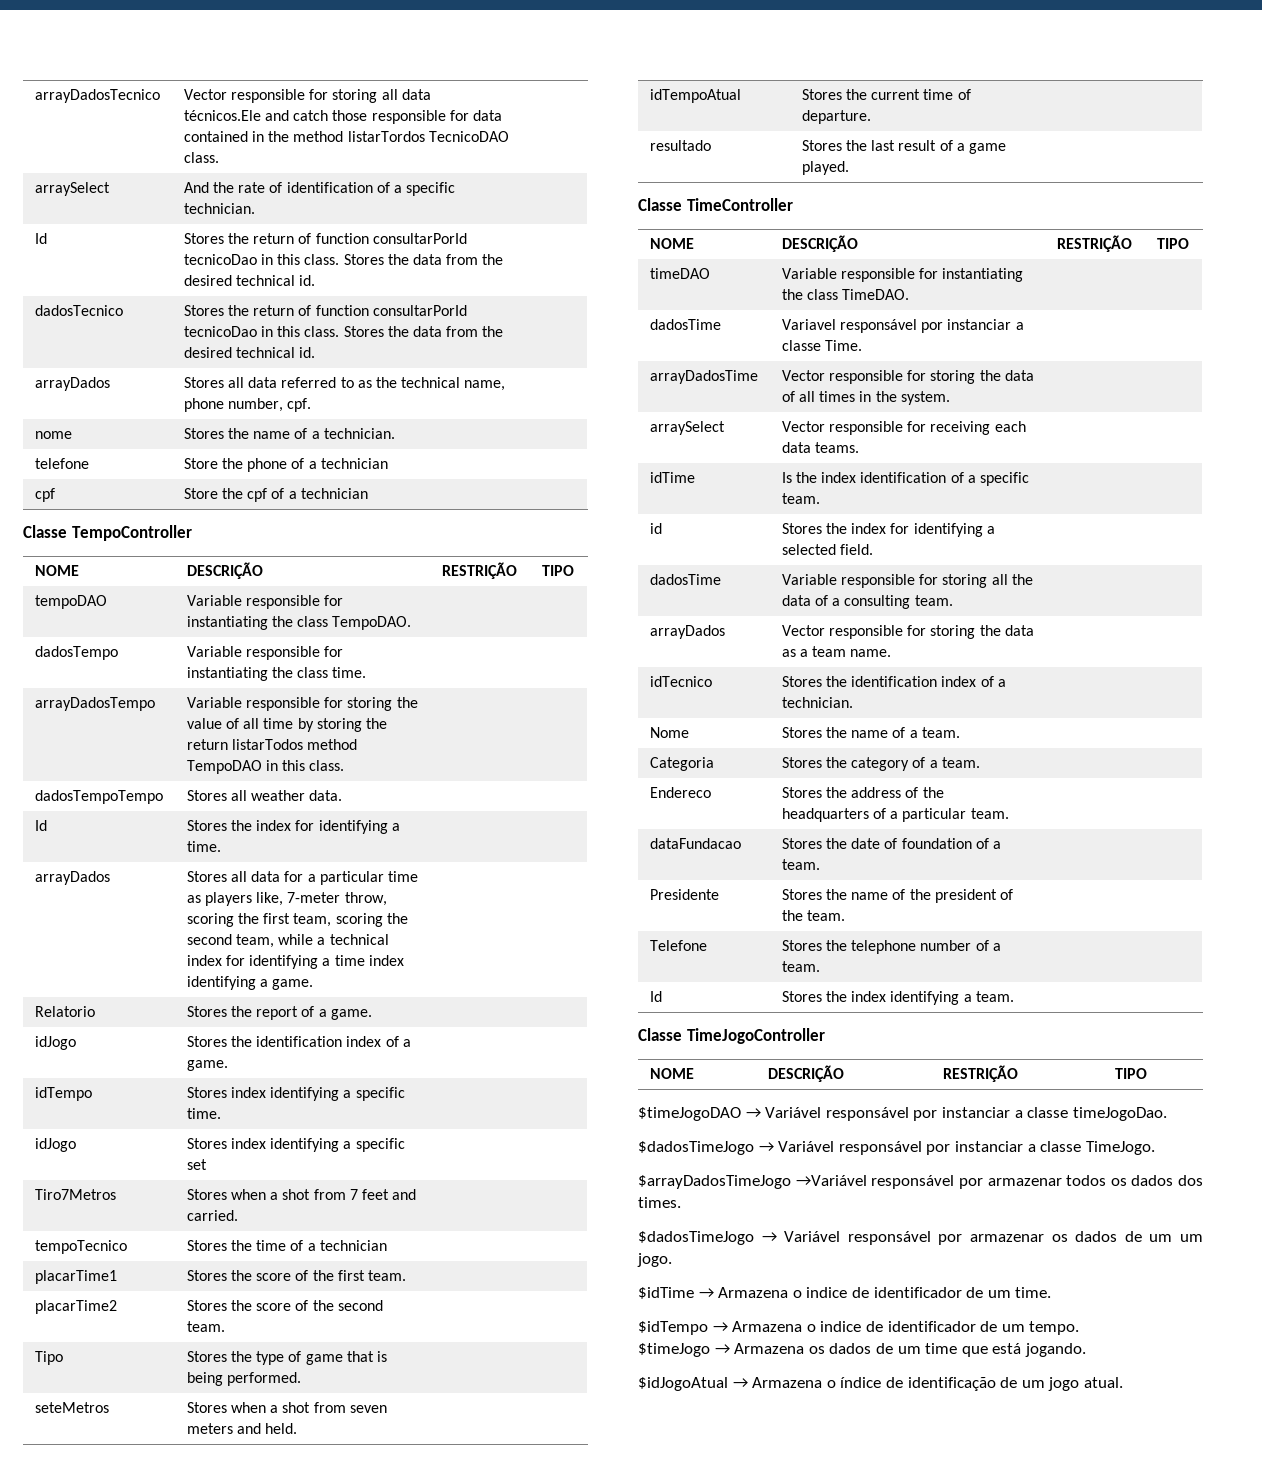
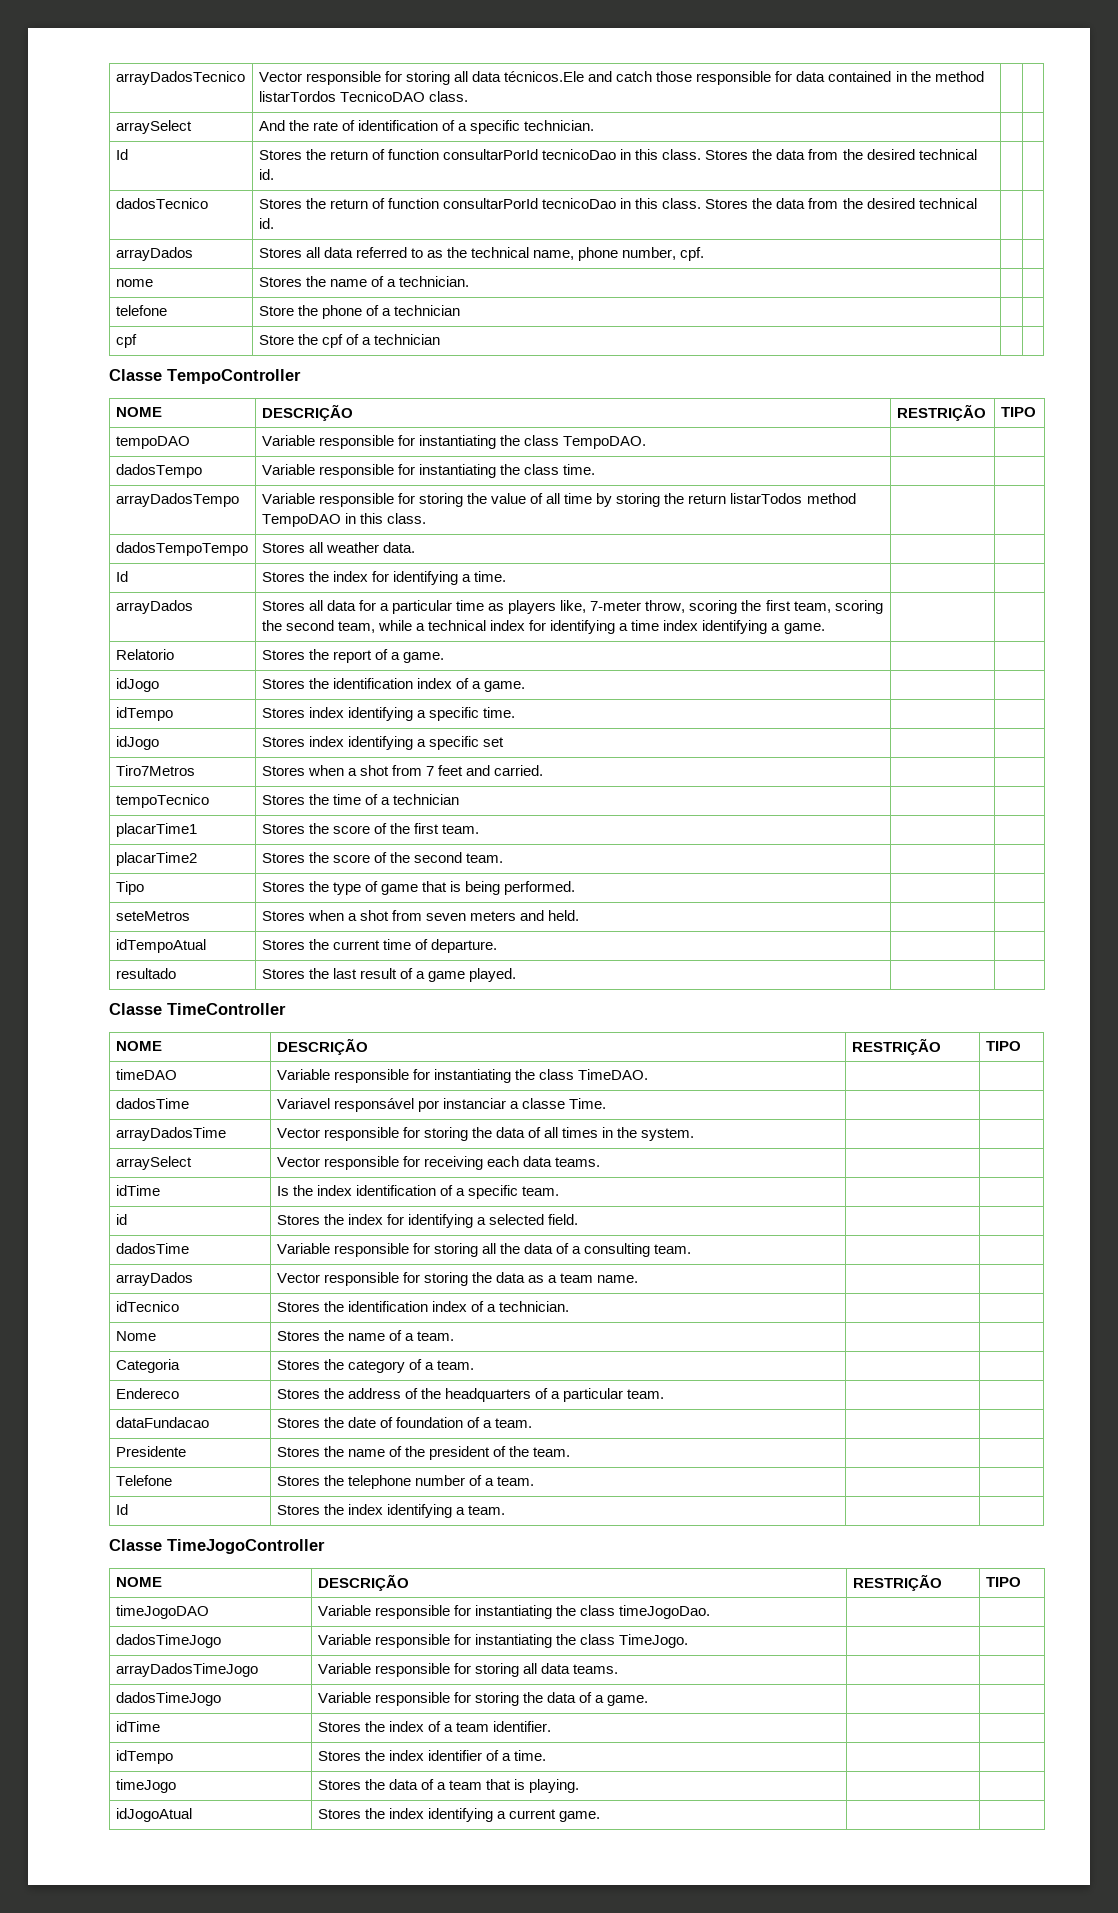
- $timeJogoDAO → Variável responsável por instanciar a classe timeJogoDao.
- $dadosTimeJogo → Variável responsável por instanciar a classe TimeJogo.
- $arrayDadosTimeJogo →Variável responsável por armazenar todos os dados dos times.
- $dadosTimeJogo → Variável responsável por armazenar os dados de um um jogo.
- $idTime → Armazena o indice de identificador de um time.
- $idTempo → Armazena o indice de identificador de um tempo.
- $timeJogo → Armazena os dados de um time que está jogando.
- $idJogoAtual → Armazena o índice de identificação de um jogo atual.
+ timeJogoDAO | Variable responsible for instantiating the class timeJogoDao. | |
+ dadosTimeJogo | Variable responsible for instantiating the class TimeJogo. | |
+ arrayDadosTimeJogo | Variable responsible for storing all data teams. | |
+ dadosTimeJogo | Variable responsible for storing the data of a game. | |
+ idTime | Stores the index of a team identifier. | |
+ idTempo | Stores the index identifier of a time. | |
+ timeJogo | Stores the data of a team that is playing. | |
+ idJogoAtual | Stores the index identifying a current game. | |

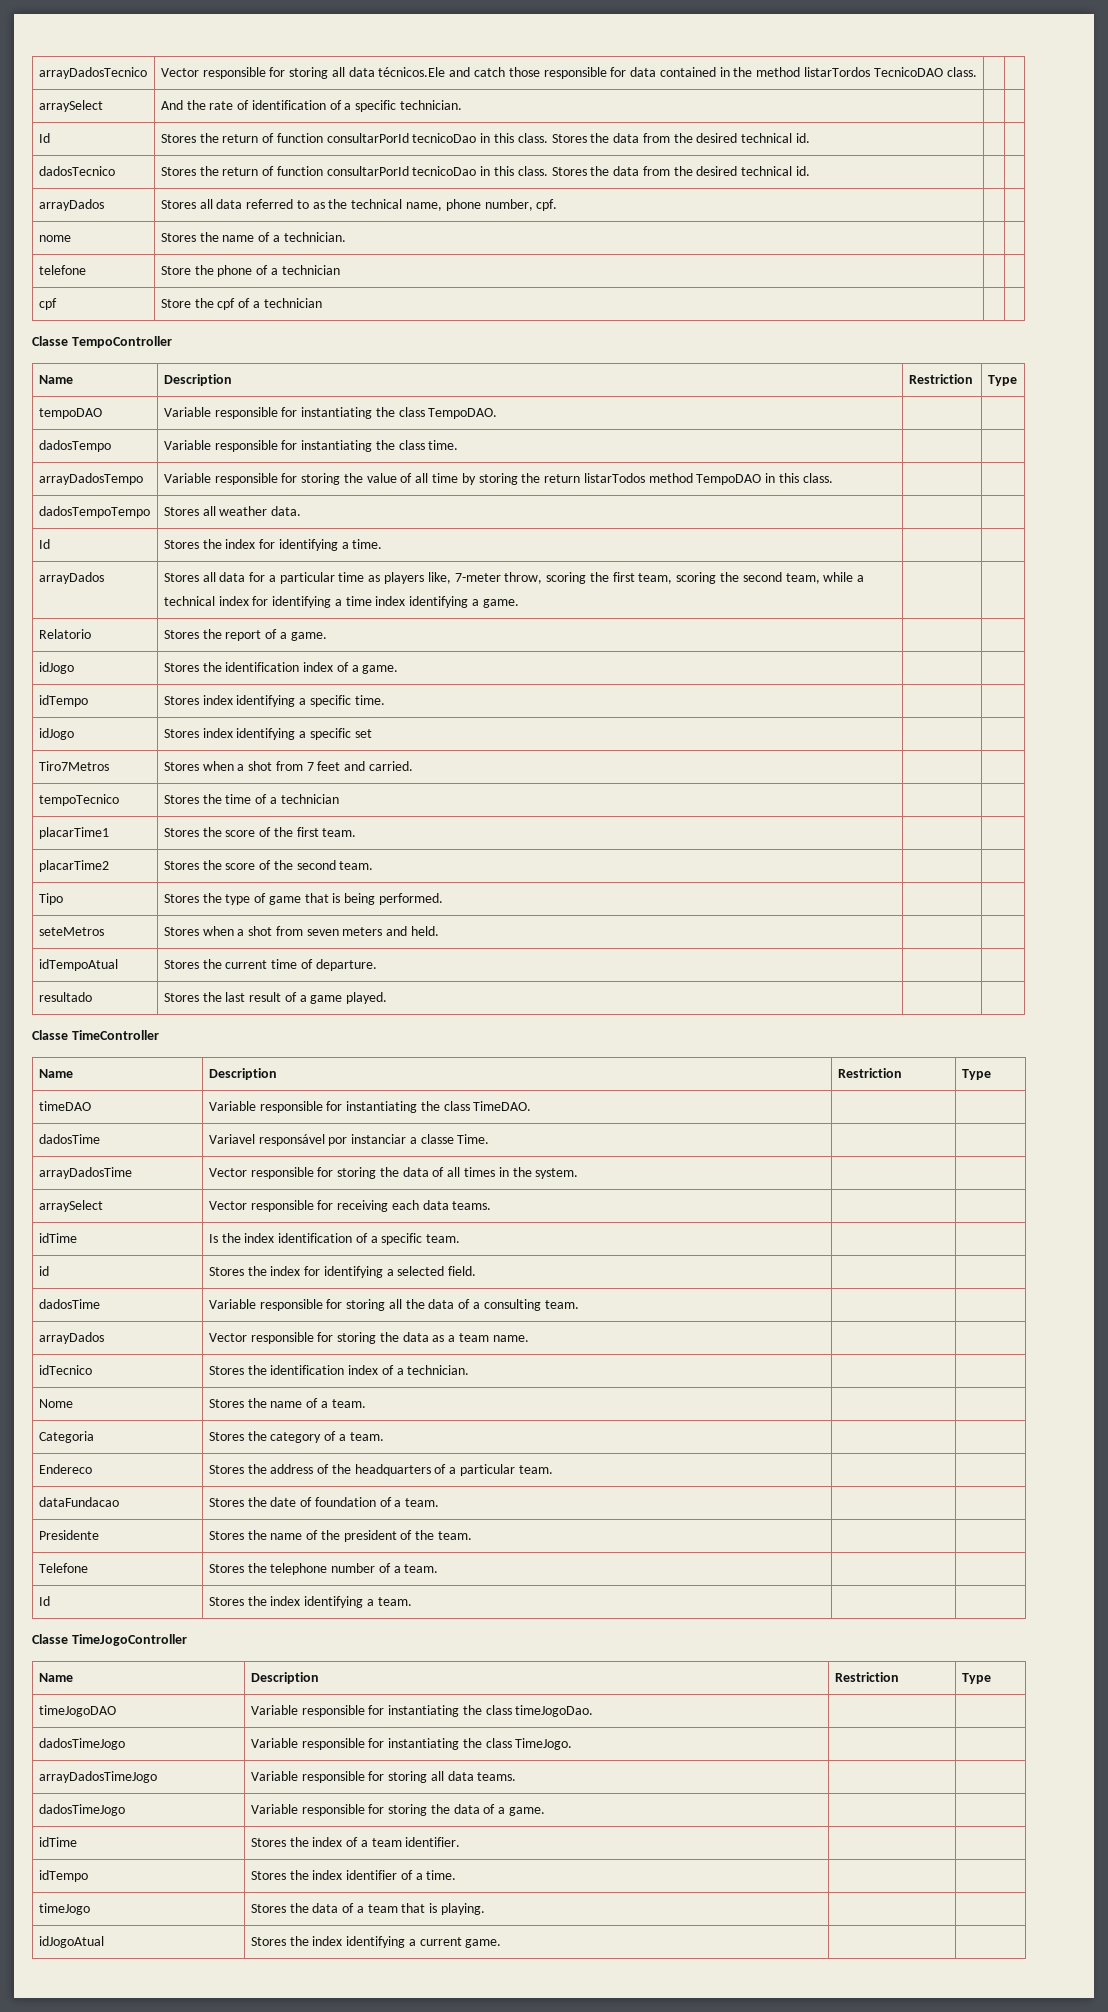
  Classe TempoController
- NOME | DESCRIÇÃO | RESTRIÇÃO | TIPO
+ Name | Description | Restriction | Type
  Classe TimeController
- NOME | DESCRIÇÃO | RESTRIÇÃO | TIPO
+ Name | Description | Restriction | Type
  Classe TimeJogoController
- NOME | DESCRIÇÃO | RESTRIÇÃO | TIPO
+ Name | Description | Restriction | Type

